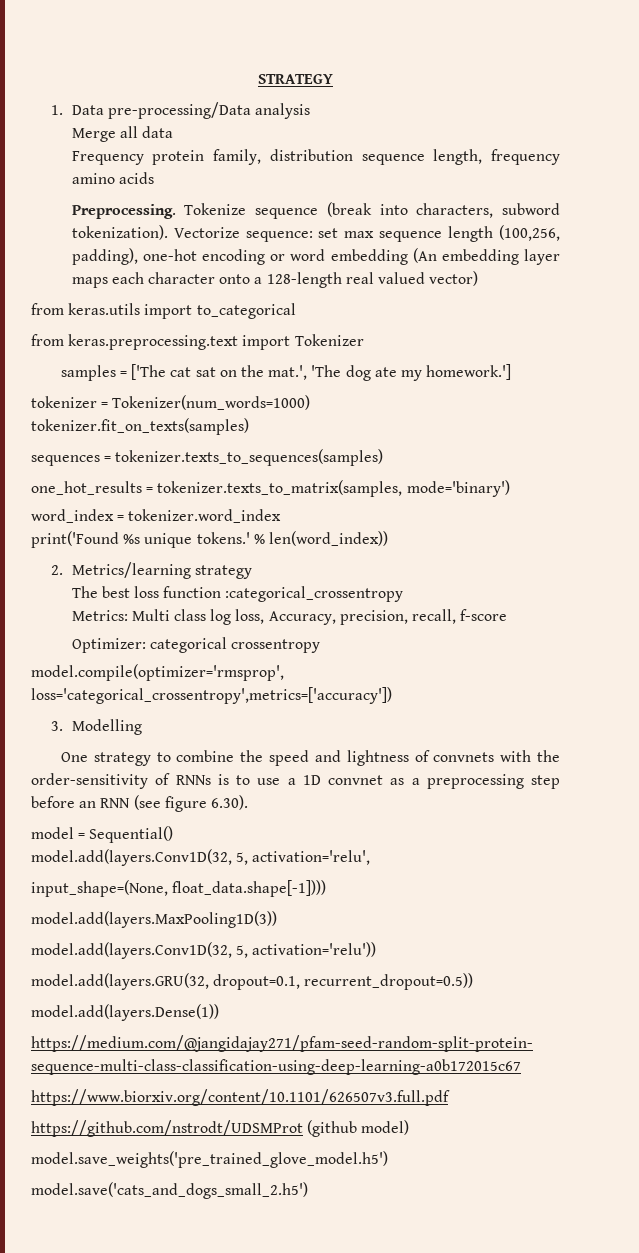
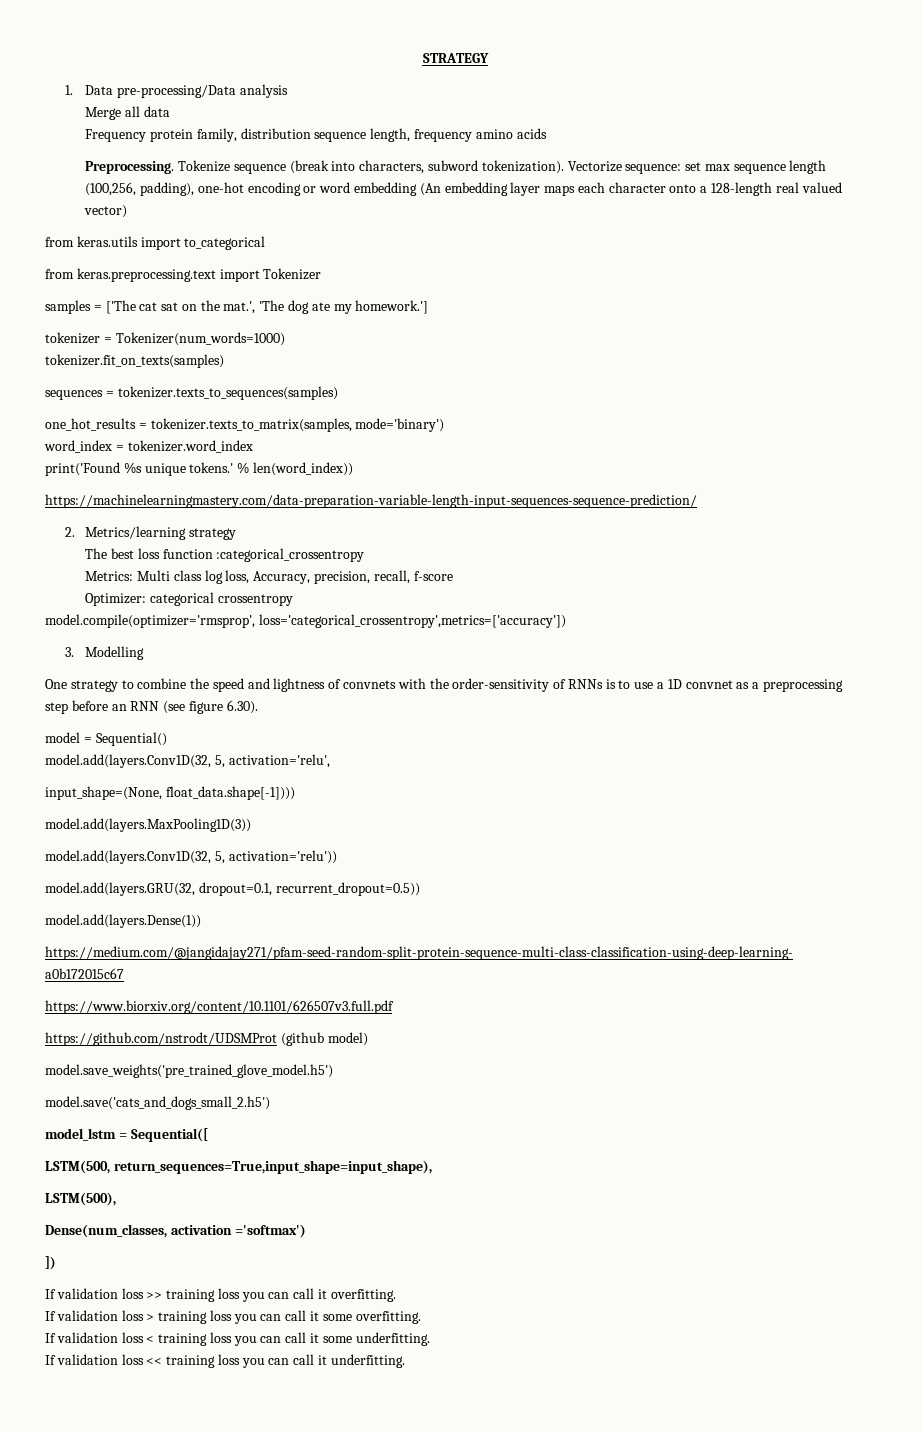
+ https://machinelearningmastery.com/data-preparation-variable-length-input-sequences-sequence-prediction/
+ model_lstm = Sequential([
+ LSTM(500, return_sequences=True,input_shape=input_shape),
+ LSTM(500),
+ Dense(num_classes, activation ='softmax')
+ ])
+ If validation loss >> training loss you can call it overfitting.
+ If validation loss > training loss you can call it some overfitting.
+ If validation loss < training loss you can call it some underfitting.
+ If validation loss << training loss you can call it underfitting.

